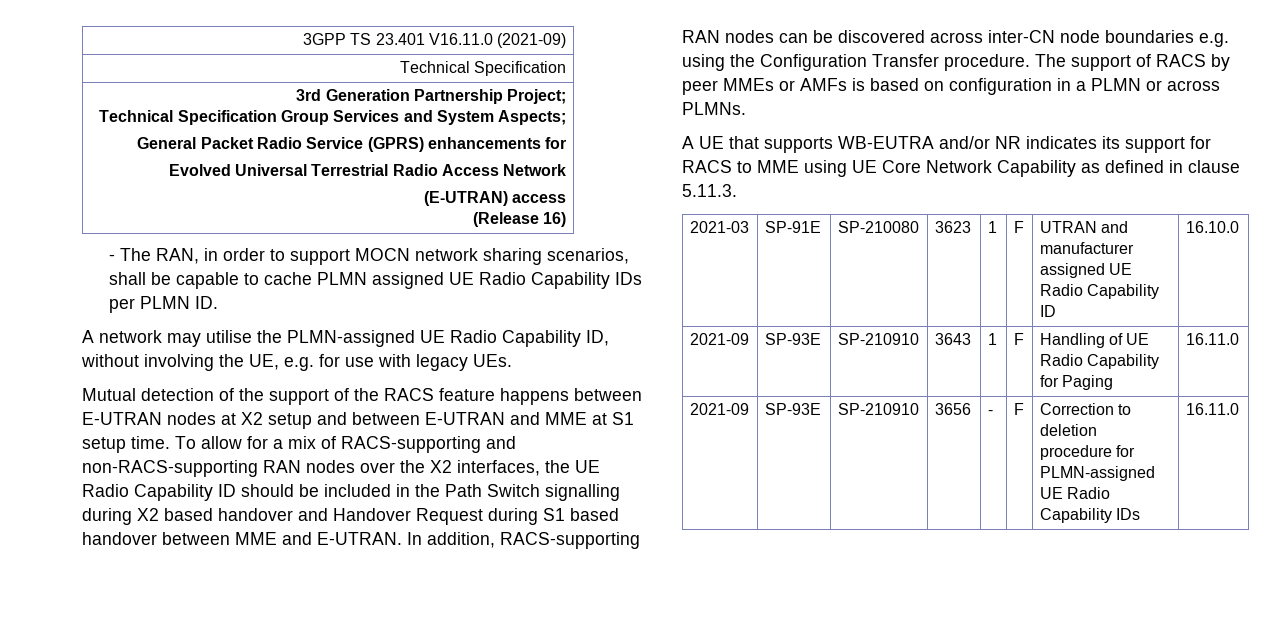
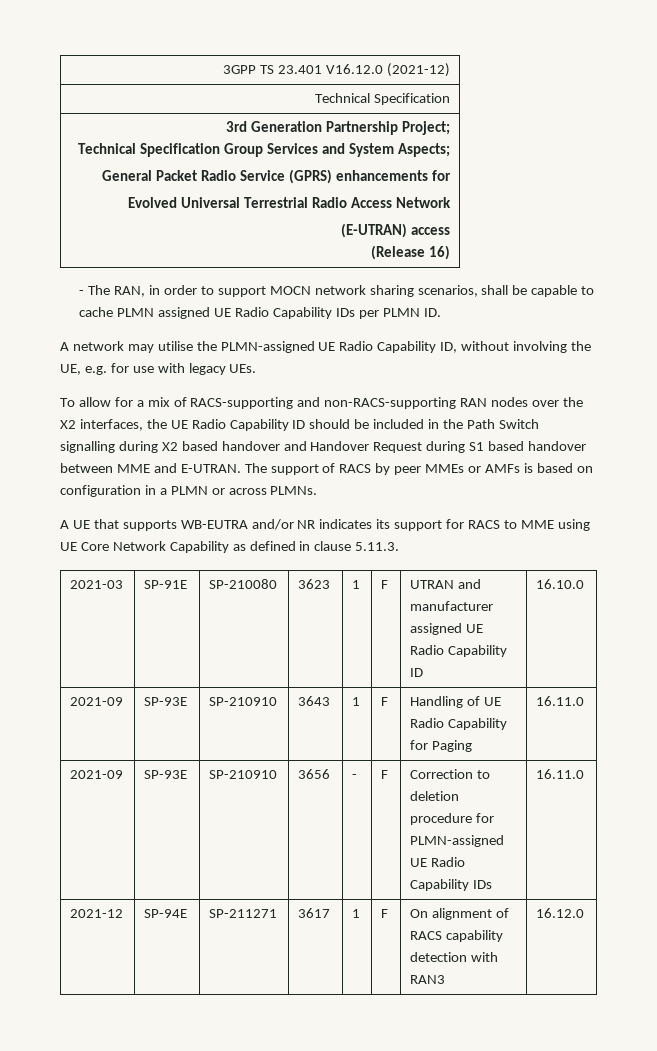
- 3GPP TS 23.401 V16.11.0 (2021-09)
+ 3GPP TS 23.401 V16.12.0 (2021-12)
- Mutual detection of the support of the RACS feature happens between E-UTRAN nodes at X2 setup and between E-UTRAN and MME at S1 setup time.
- In addition, RACS-supporting RAN nodes can be discovered across inter-CN node boundaries e.g. using the Configuration Transfer procedure.
+ 2021-12 | SP-94E | SP-211271 | 3617 | 1 | F | On alignment of RACS capability detection with RAN3 | 16.12.0

